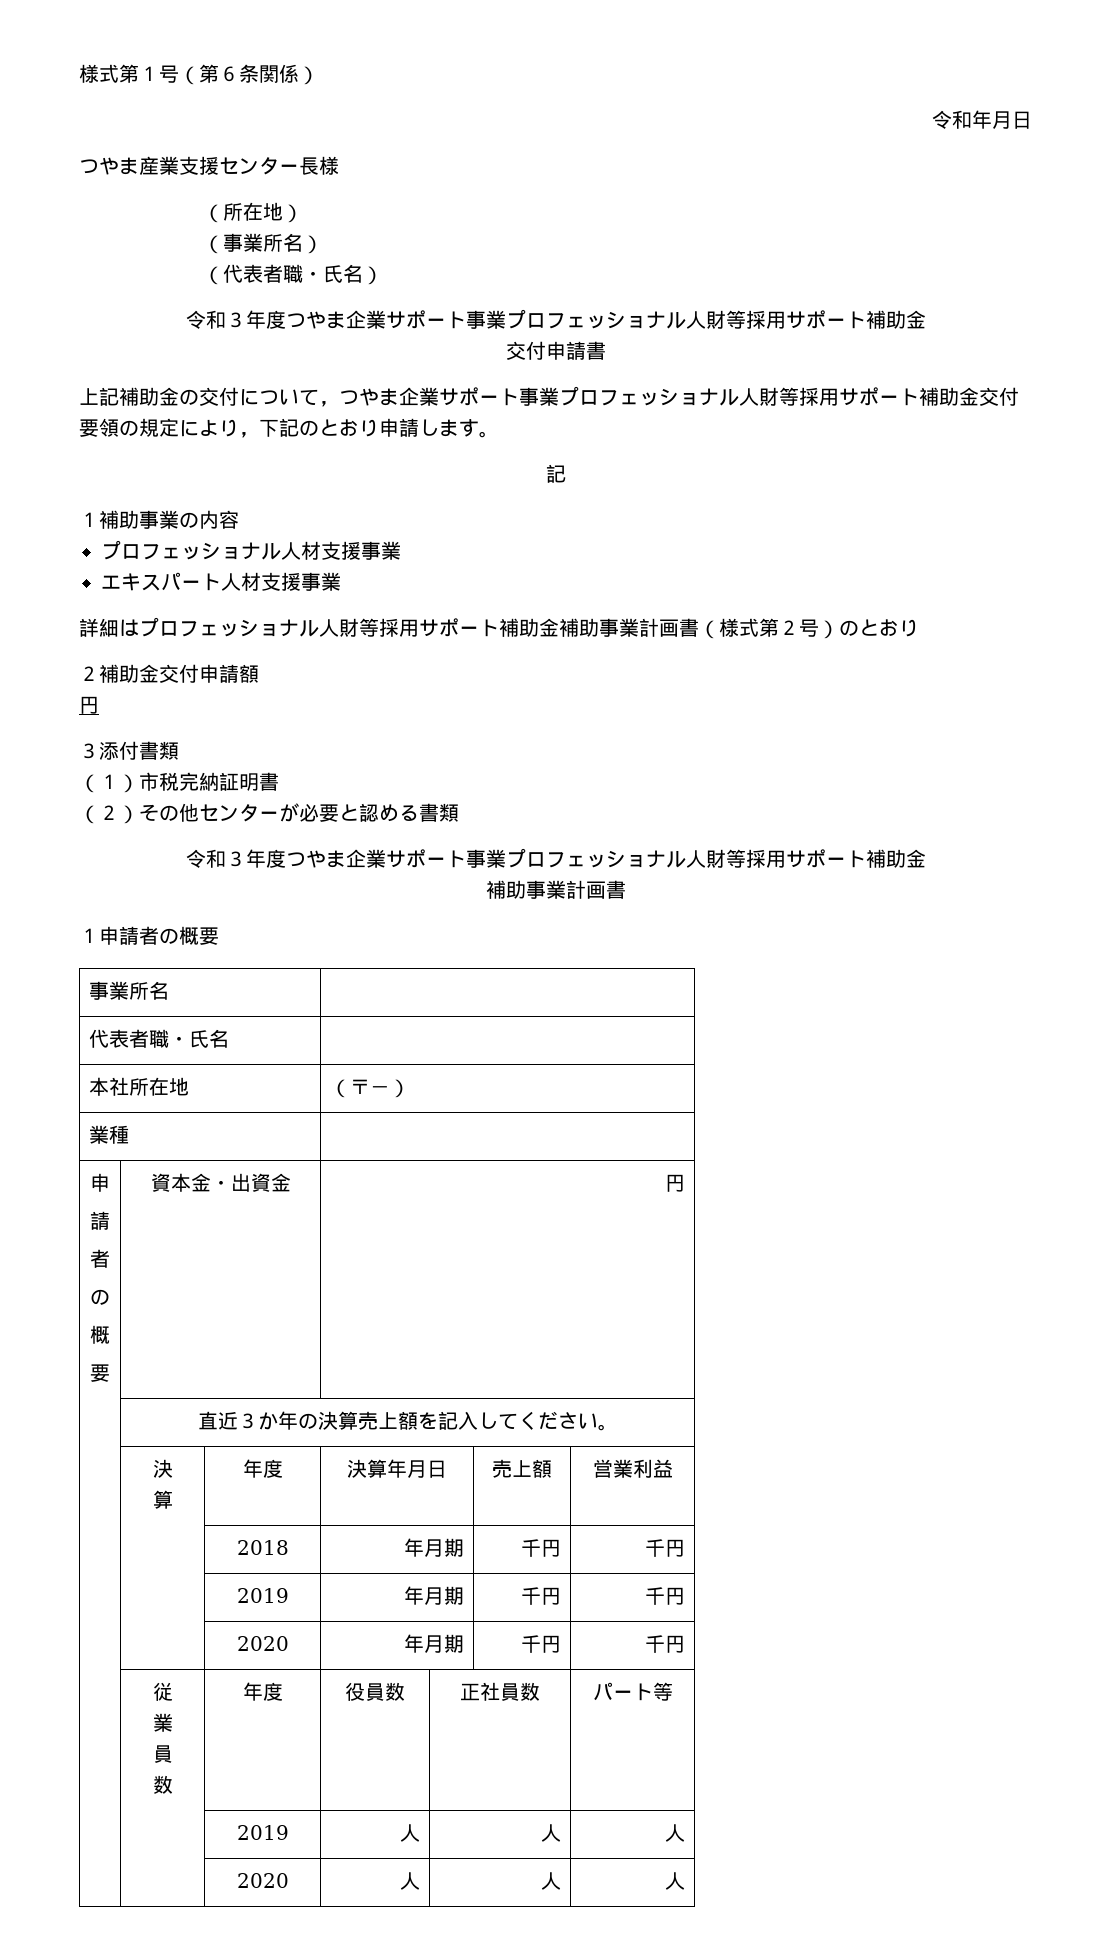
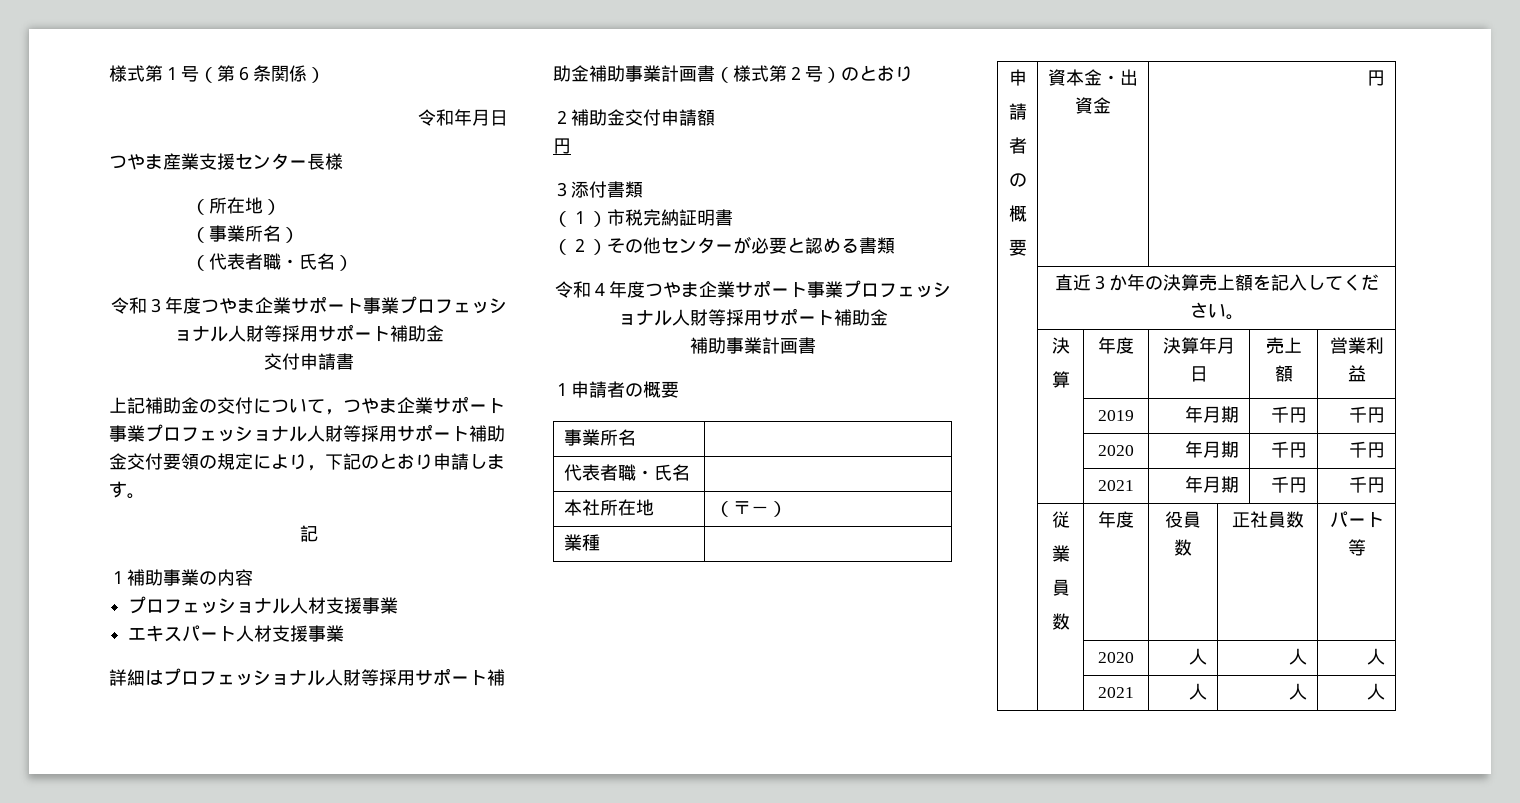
  （２）その他センターが必要と認める書類
- 令和３年度つやま企業サポート事業プロフェッショナル人財等採用サポート補助金
+ 令和４年度つやま企業サポート事業プロフェッショナル人財等採用サポート補助金
- | | 2018 | 年月期 | 千円 | 千円
+ | | 2021 | 年月期 | 千円 | 千円
- | | 2019 | 人 | 人 | 人
+ | | 2020 | 人 | 人 | 人
- | | 2020 | 人 | 人 | 人
+ | | 2021 | 人 | 人 | 人

